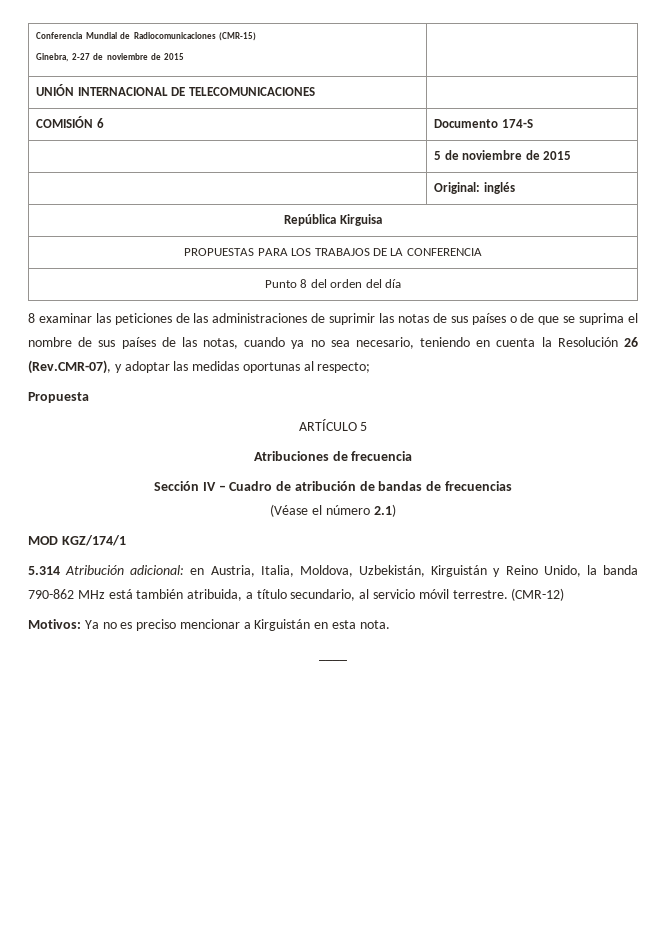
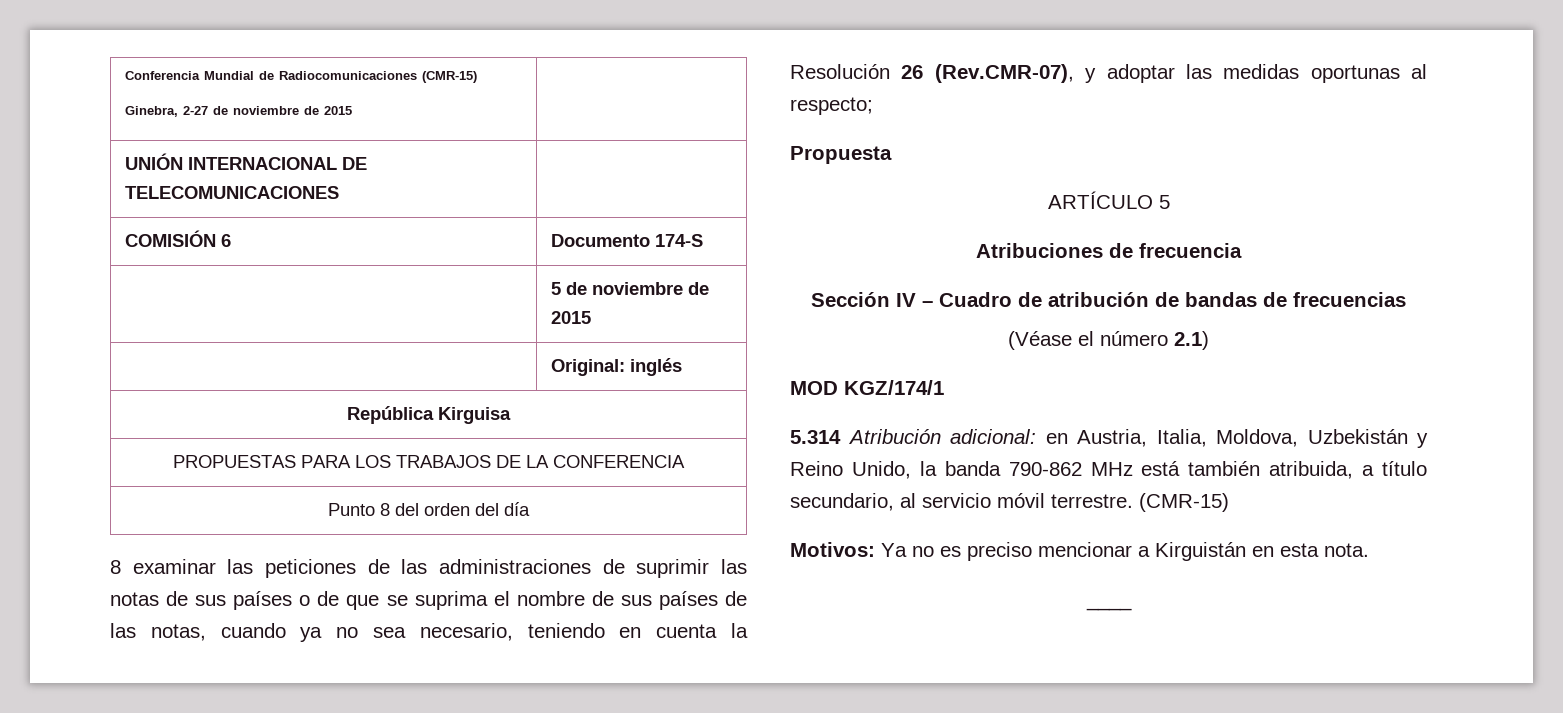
- 5.314 Atribución adicional: en Austria, Italia, Moldova, Uzbekistán, Kirguistán y Reino Unido, la banda 790-862 MHz está también atribuida, a título secundario, al servicio móvil terrestre. (CMR-12)
+ 5.314 Atribución adicional: en Austria, Italia, Moldova, Uzbekistán y Reino Unido, la banda 790-862 MHz está también atribuida, a título secundario, al servicio móvil terrestre. (CMR-15)

